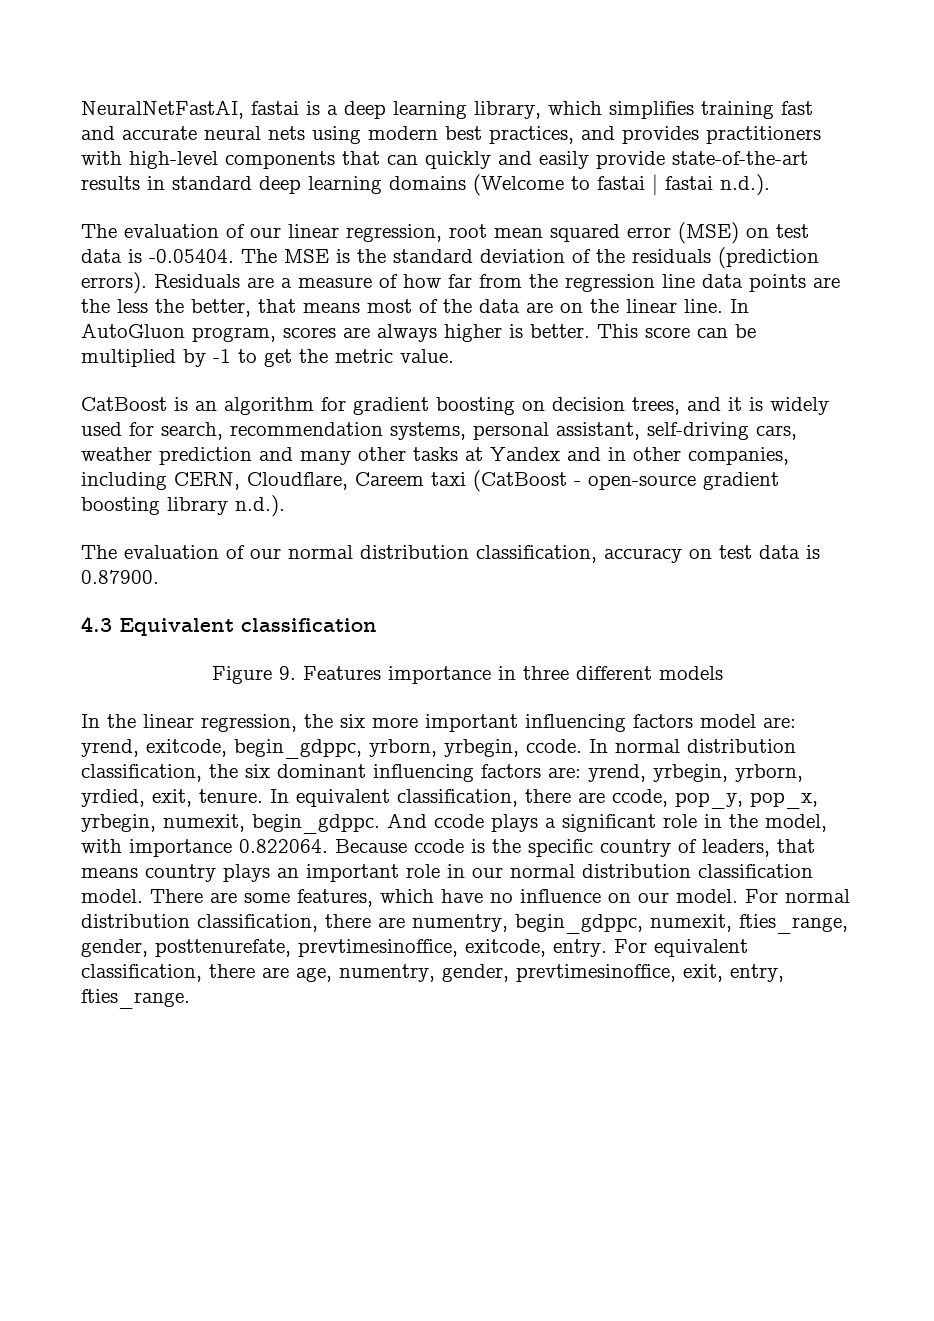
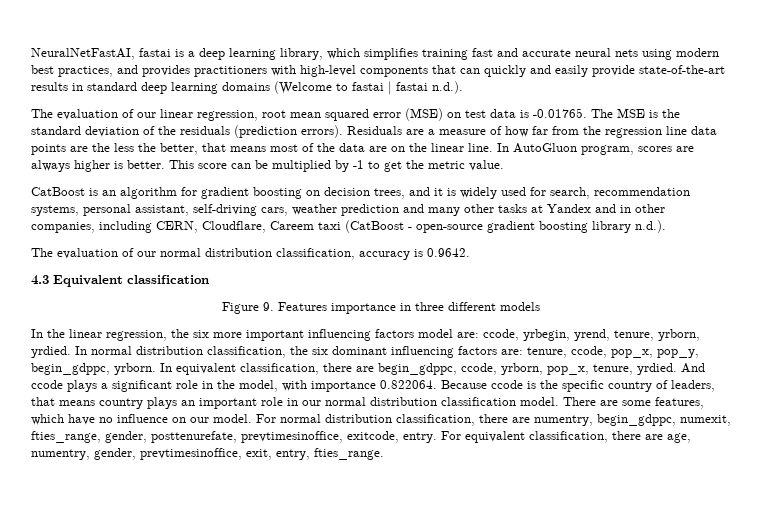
- The evaluation of our linear regression, root mean squared error (MSE) on test data is -0.05404. The MSE is the standard deviation of the residuals (prediction errors).
+ The evaluation of our linear regression, root mean squared error (MSE) on test data is -0.01765. The MSE is the standard deviation of the residuals (prediction errors).
- The evaluation of our normal distribution classification, accuracy on test data is 0.87900.
+ The evaluation of our normal distribution classification, accuracy is 0.9642.
- In the linear regression, the six more important influencing factors model are: yrend, exitcode, begin_gdppc, yrborn, yrbegin, ccode.
+ In the linear regression, the six more important influencing factors model are: ccode, yrbegin, yrend, tenure, yrborn, yrdied.
- In normal distribution classification, the six dominant influencing factors are: yrend, yrbegin, yrborn, yrdied, exit, tenure.
+ In normal distribution classification, the six dominant influencing factors are: tenure, ccode, pop_x, pop_y, begin_gdppc, yrborn.
- In equivalent classification, there are ccode, pop_y, pop_x, yrbegin, numexit, begin_gdppc.
+ In equivalent classification, there are begin_gdppc, ccode, yrborn, pop_x, tenure, yrdied.

